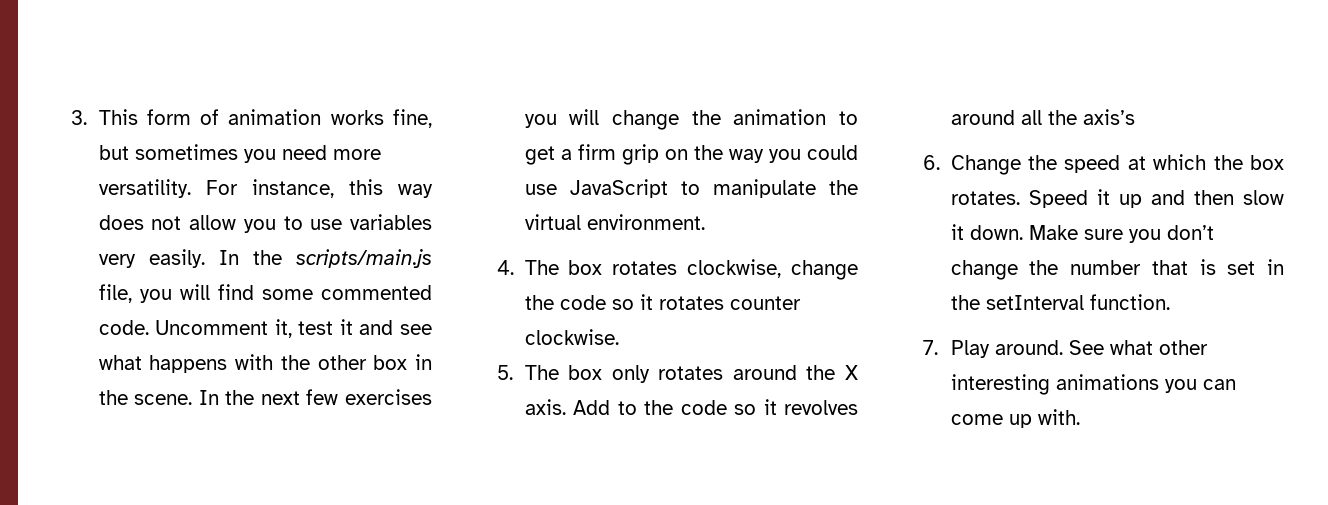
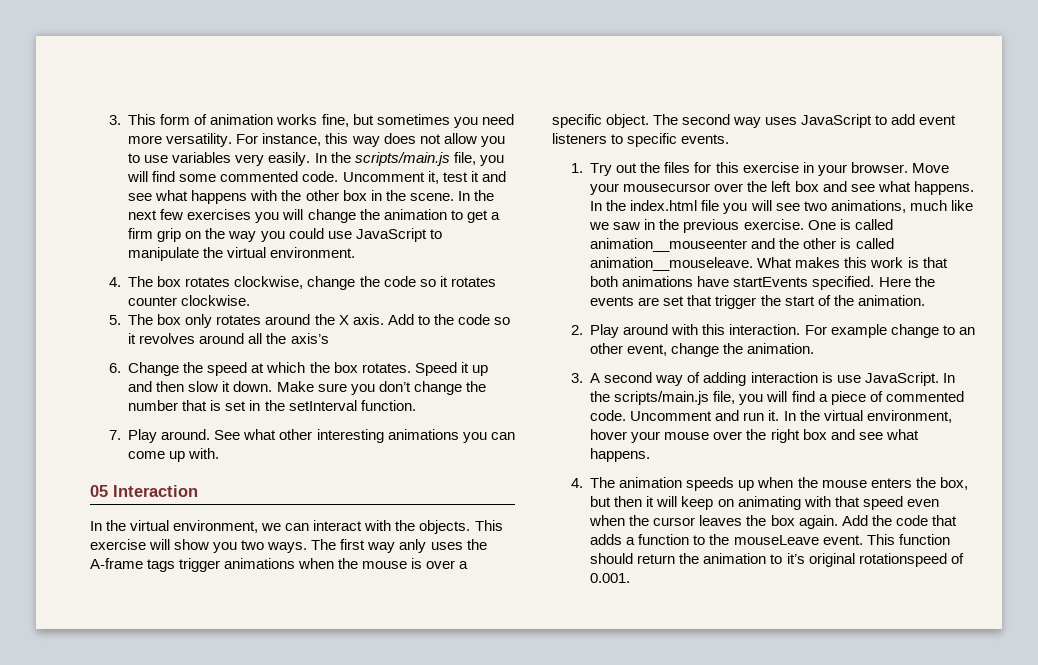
+ 05 Interaction
+ In the virtual environment, we can interact with the objects. This exercise will show you two ways. The first way anly uses the A-frame tags trigger animations when the mouse is over a specific object. The second way uses JavaScript to add event listeners to specific events.
+ 1. Try out the files for this exercise in your browser. Move your mousecursor over the left box and see what happens. In the index.html file you will see two animations, much like we saw in the previous exercise. One is called animation__mouseenter and the other is called animation__mouseleave. What makes this work is that both animations have startEvents specified. Here the events are set that trigger the start of the animation.
+ 2. Play around with this interaction. For example change to an other event, change the animation.
+ 3. A second way of adding interaction is use JavaScript. In the scripts/main.js file, you will find a piece of commented code. Uncomment and run it. In the virtual environment, hover your mouse over the right box and see what happens.
+ 4. The animation speeds up when the mouse enters the box, but then it will keep on animating with that speed even when the cursor leaves the box again. Add the code that adds a function to the mouseLeave event. This function should return the animation to it’s original rotationspeed of 0.001.

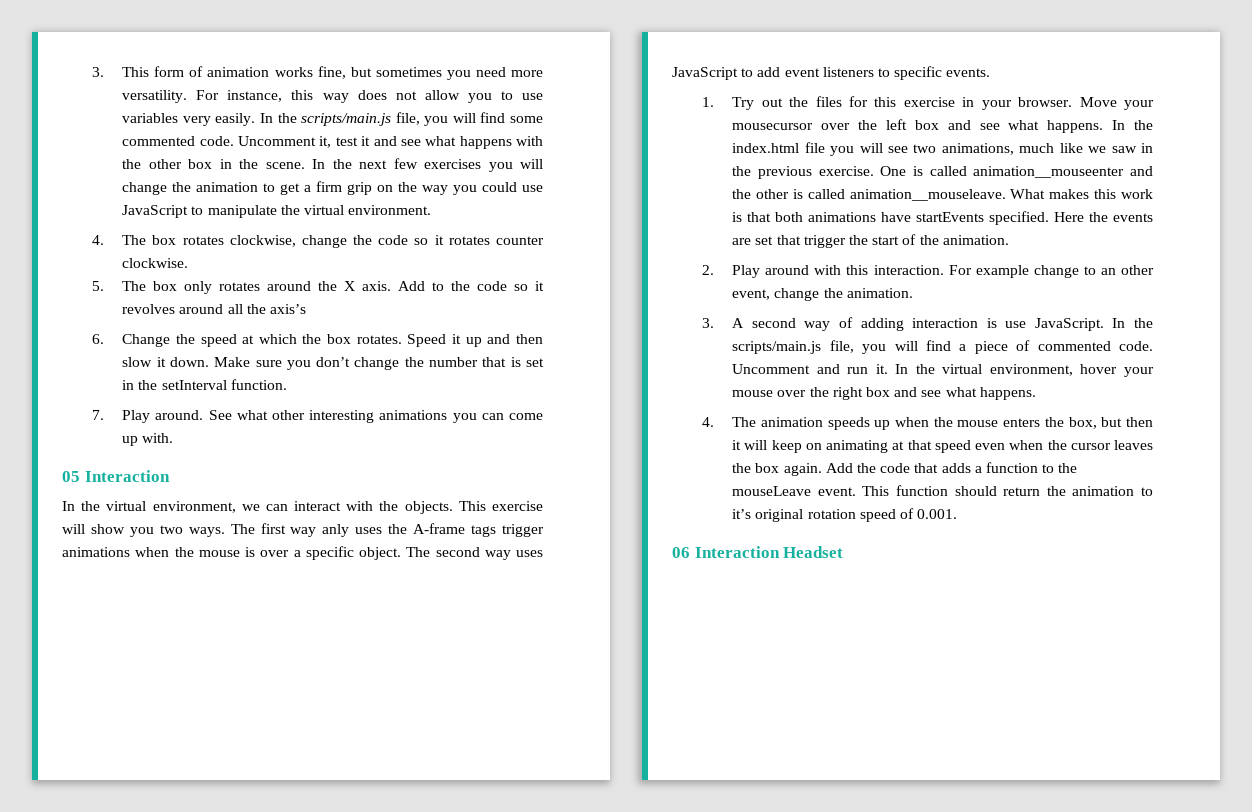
- 4. The animation speeds up when the mouse enters the box, but then it will keep on animating with that speed even when the cursor leaves the box again.
+ 4. The animation speeds up when the mouse enters the box, but then it will keep on animating at that speed even when the cursor leaves the box again.
- This function should return the animation to it’s original rotationspeed of 0.001.
+ This function should return the animation to it’s original rotation speed of 0.001.
+ 06 Interaction Headset

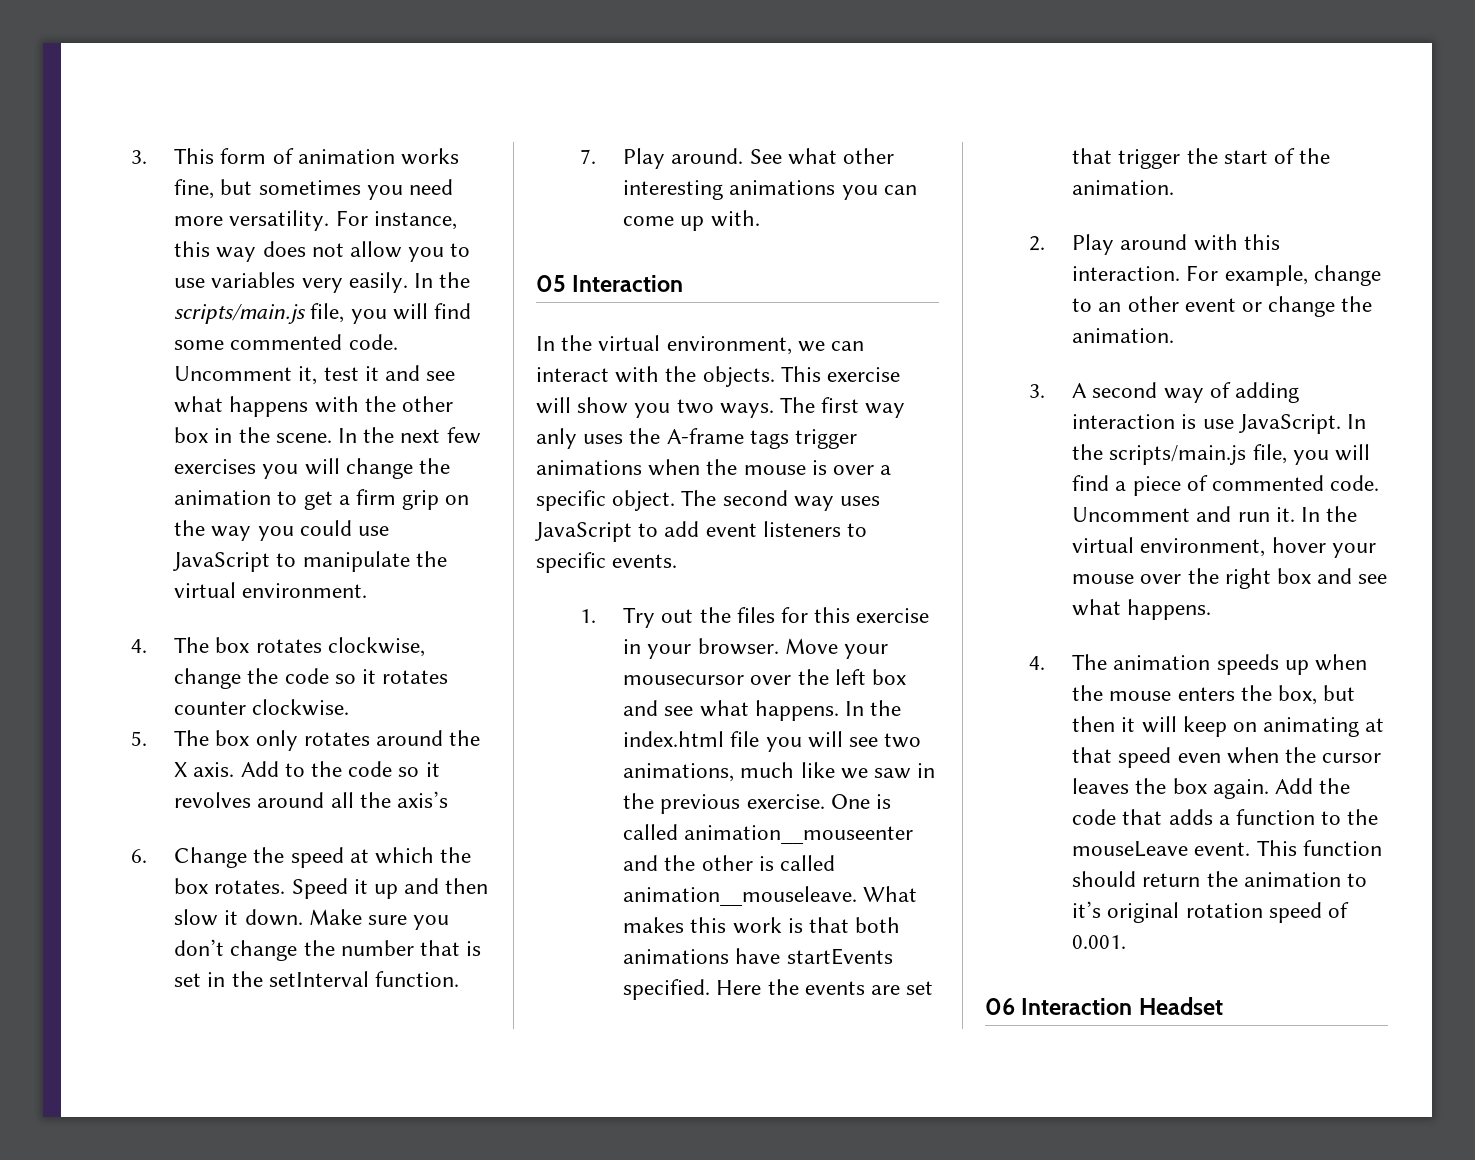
- For example change to an other event, change the animation.
+ For example, change to an other event or change the animation.

